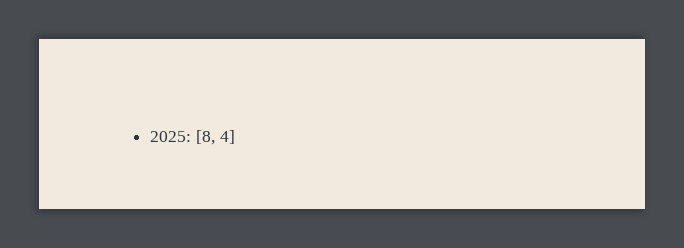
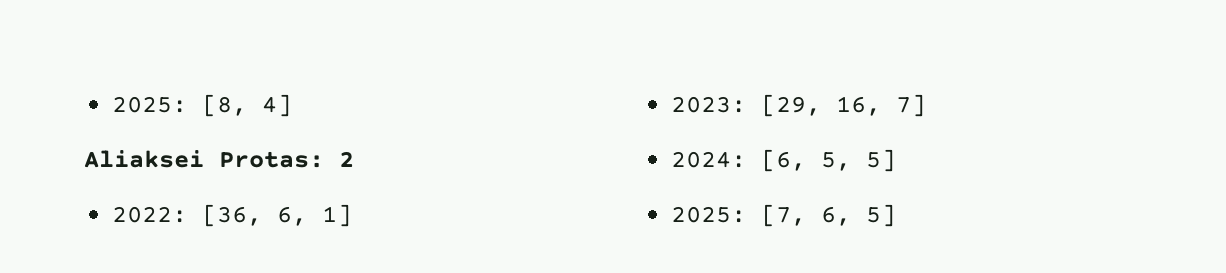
+ Aliaksei Protas: 2
+ 2022: [36, 6, 1]
+ 2023: [29, 16, 7]
+ 2024: [6, 5, 5]
+ 2025: [7, 6, 5]

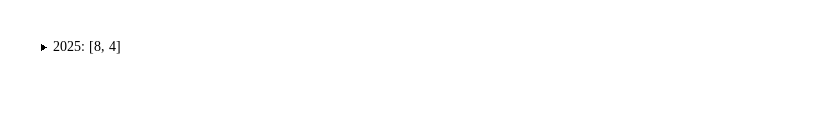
- Aliaksei Protas: 2
- 2022: [36, 6, 1]
- 2023: [29, 16, 7]
- 2024: [6, 5, 5]
- 2025: [7, 6, 5]

